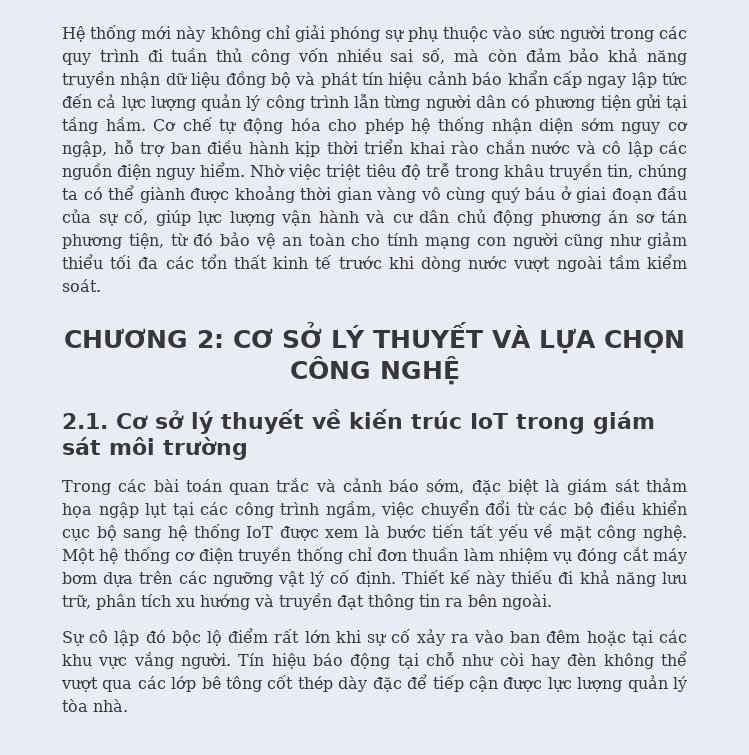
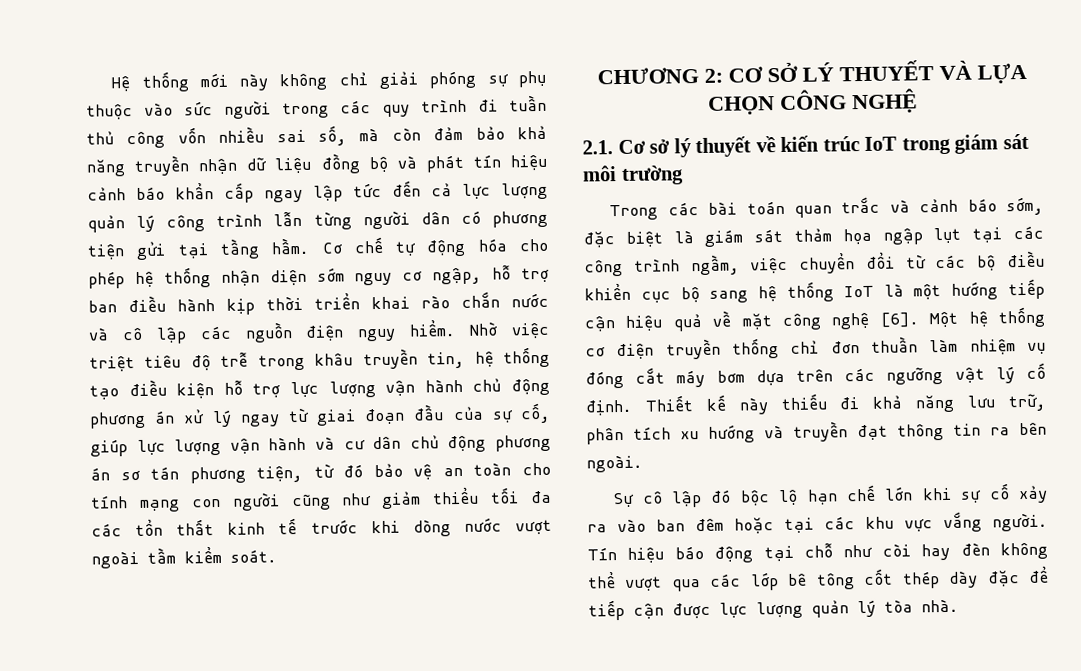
- Nhờ việc triệt tiêu độ trễ trong khâu truyền tin, chúng ta có thể giành được khoảng thời gian vàng vô cùng quý báu ở giai đoạn đầu của sự cố, giúp lực lượng vận hành và cư dân chủ động phương án sơ tán phương tiện, từ đó bảo vệ an toàn cho tính mạng con người cũng như giảm thiểu tối đa các tổn thất kinh tế trước khi dòng nước vượt ngoài tầm kiểm soát.
+ Nhờ việc triệt tiêu độ trễ trong khâu truyền tin, hệ thống tạo điều kiện hỗ trợ lực lượng vận hành chủ động phương án xử lý ngay từ giai đoạn đầu của sự cố, giúp lực lượng vận hành và cư dân chủ động phương án sơ tán phương tiện, từ đó bảo vệ an toàn cho tính mạng con người cũng như giảm thiểu tối đa các tổn thất kinh tế trước khi dòng nước vượt ngoài tầm kiểm soát.
- Trong các bài toán quan trắc và cảnh báo sớm, đặc biệt là giám sát thảm họa ngập lụt tại các công trình ngầm, việc chuyển đổi từ các bộ điều khiển cục bộ sang hệ thống IoT được xem là bước tiến tất yếu về mặt công nghệ.
+ Trong các bài toán quan trắc và cảnh báo sớm, đặc biệt là giám sát thảm họa ngập lụt tại các công trình ngầm, việc chuyển đổi từ các bộ điều khiển cục bộ sang hệ thống IoT là một hướng tiếp cận hiệu quả về mặt công nghệ [6].
- Sự cô lập đó bộc lộ điểm rất lớn khi sự cố xảy ra vào ban đêm hoặc tại các khu vực vắng người.
+ Sự cô lập đó bộc lộ hạn chế lớn khi sự cố xảy ra vào ban đêm hoặc tại các khu vực vắng người.

